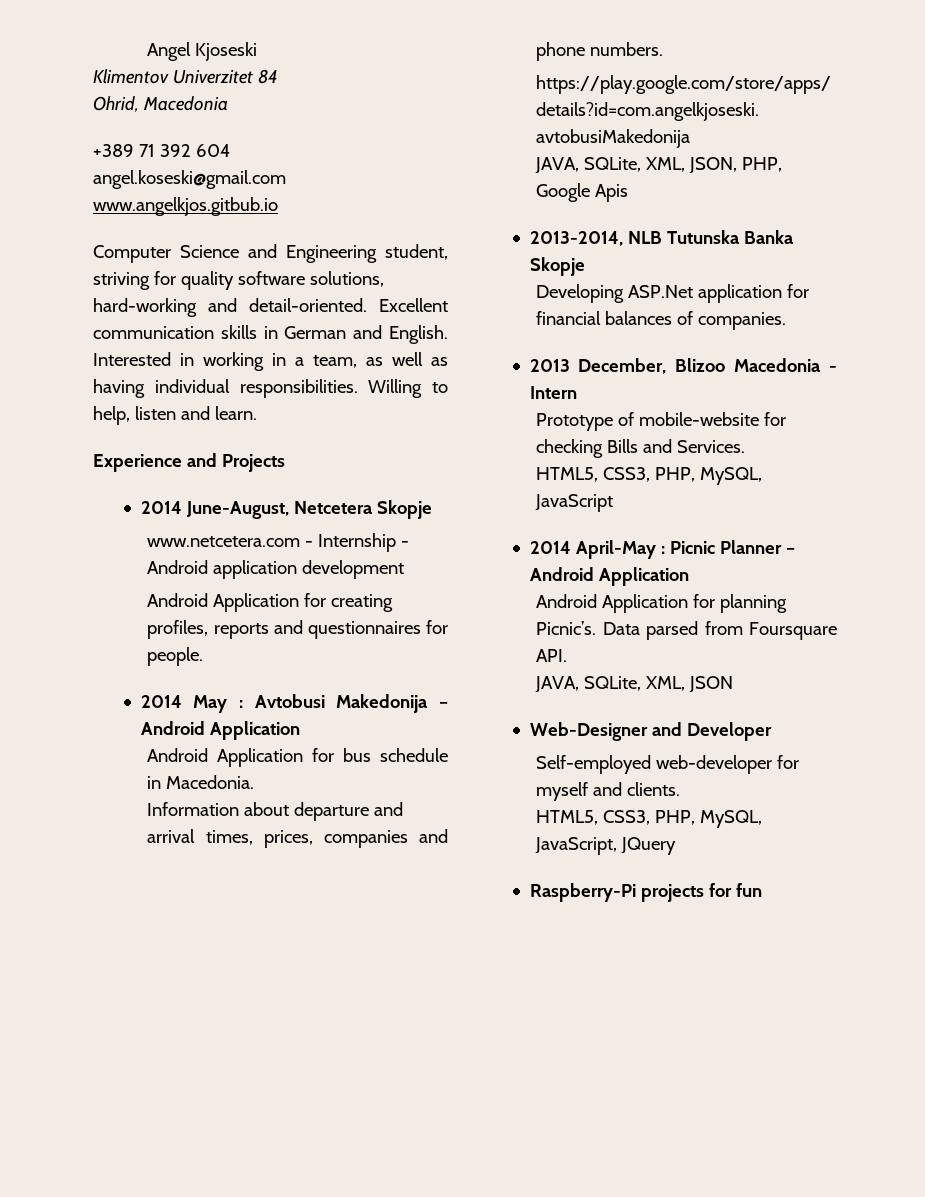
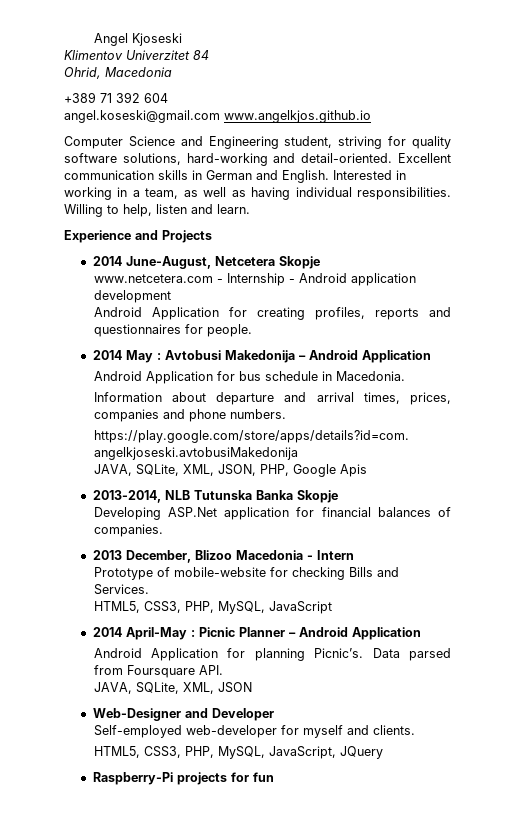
- angel.koseski@gmail.com www.angelkjos.gitbub.io
+ angel.koseski@gmail.com www.angelkjos.github.io

